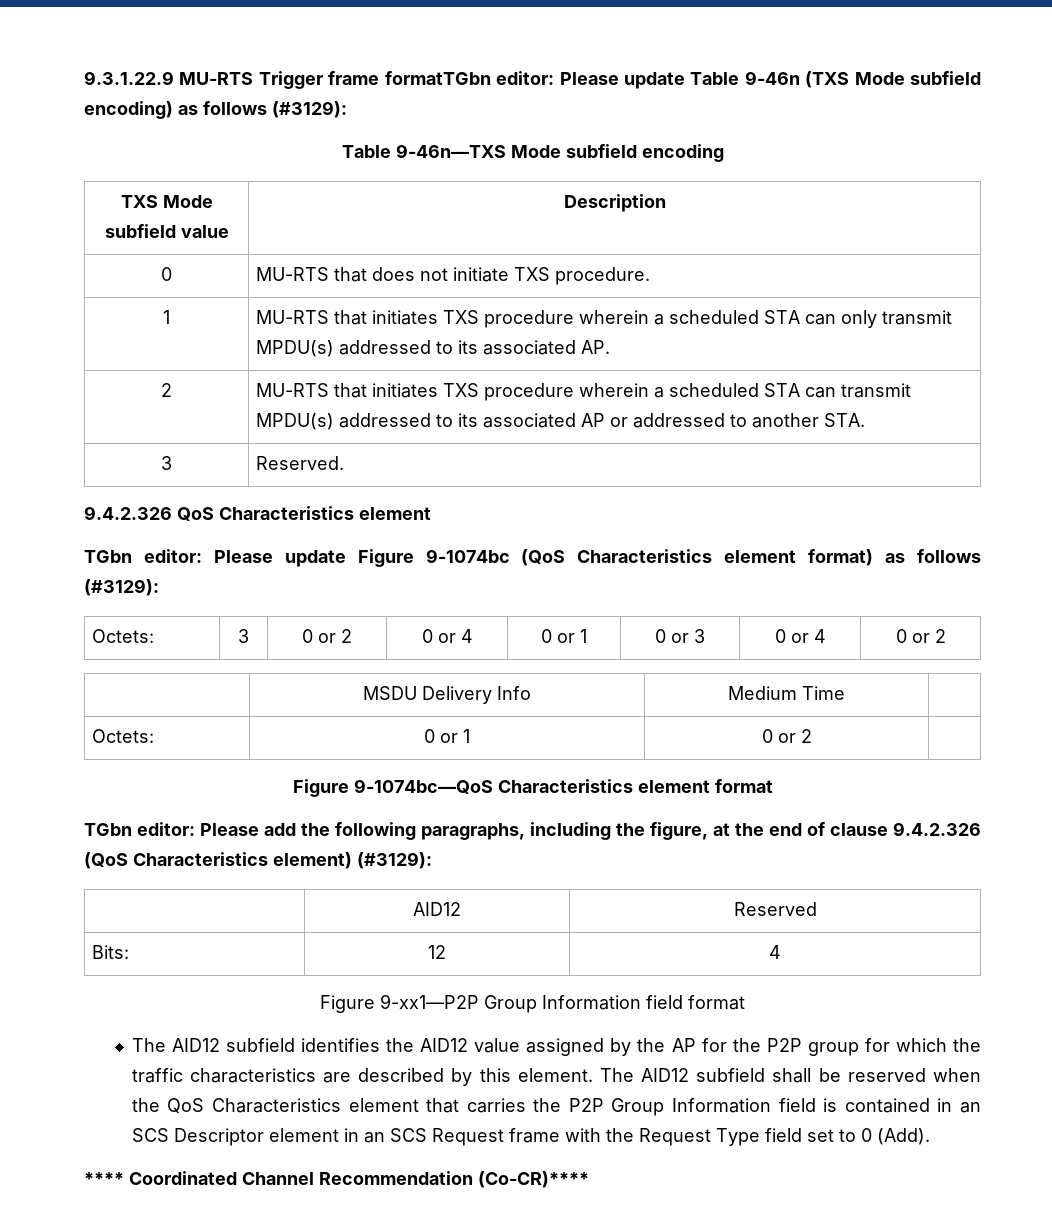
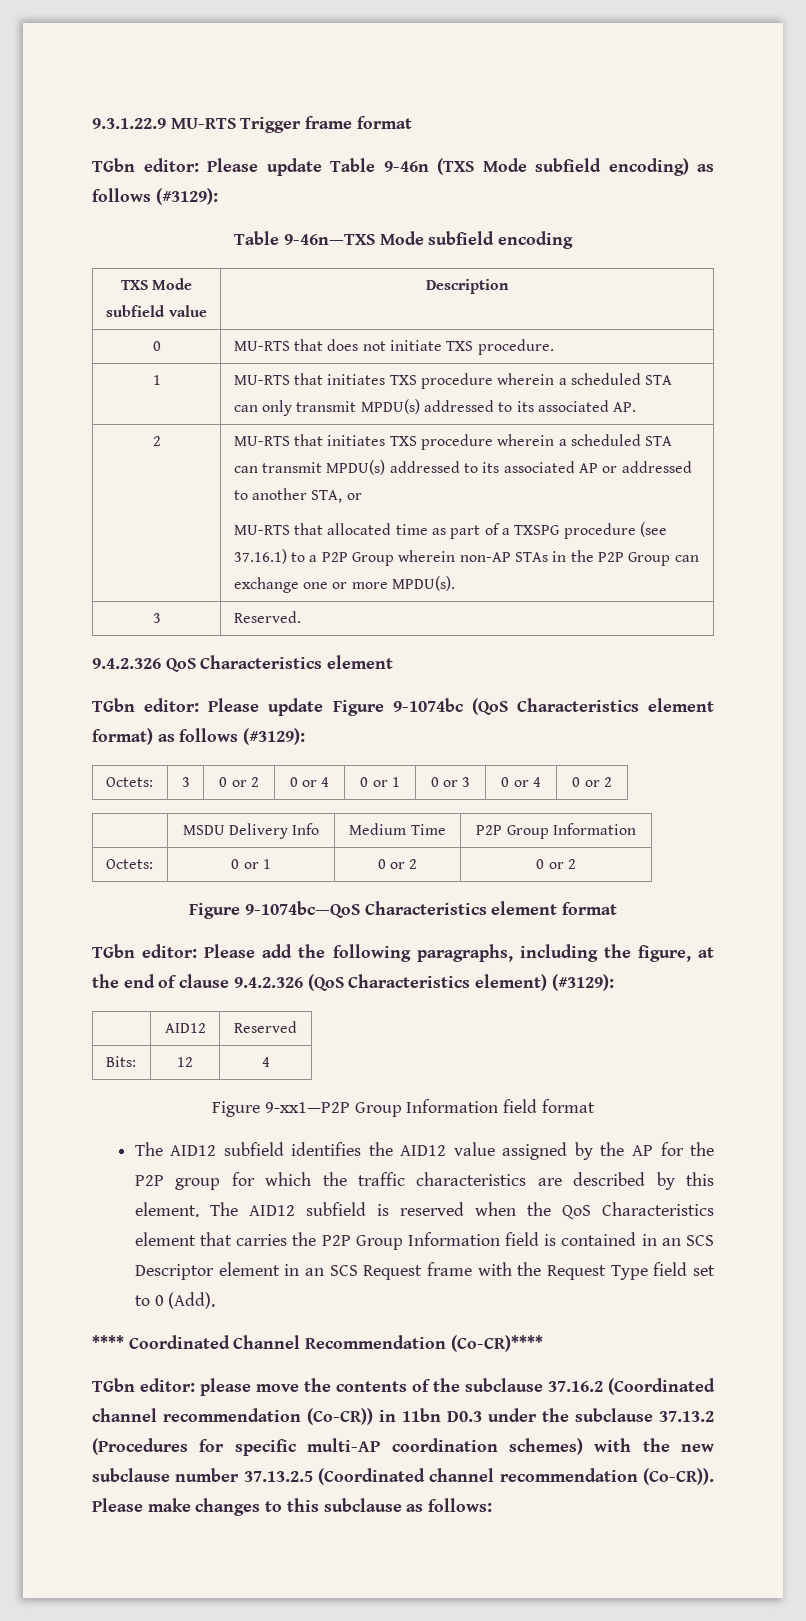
- 9.3.1.22.9 MU-RTS Trigger frame formatTGbn editor: Please update Table 9-46n (TXS Mode subfield encoding) as follows (#3129):
+ 9.3.1.22.9 MU-RTS Trigger frame format
+ TGbn editor: Please update Table 9-46n (TXS Mode subfield encoding) as follows (#3129):
- MU-RTS that initiates TXS procedure wherein a scheduled STA can transmit MPDU(s) addressed to its associated AP or addressed to another STA.
+ MU-RTS that initiates TXS procedure wherein a scheduled STA can transmit MPDU(s) addressed to its associated AP or addressed to another STA, or
+ MU-RTS that allocated time as part of a TXSPG procedure (see 37.16.1) to a P2P Group wherein non-AP STAs in the P2P Group can exchange one or more MPDU(s).
- | MSDU Delivery Info | Medium Time |
+ | MSDU Delivery Info | Medium Time | P2P Group Information
- Octets: | 0 or 1 | 0 or 2 |
+ Octets: | 0 or 1 | 0 or 2 | 0 or 2
- The AID12 subfield shall be reserved when the QoS Characteristics element that carries the P2P Group Information field is contained in an SCS Descriptor element in an SCS Request frame with the Request Type field set to 0 (Add).
+ The AID12 subfield is reserved when the QoS Characteristics element that carries the P2P Group Information field is contained in an SCS Descriptor element in an SCS Request frame with the Request Type field set to 0 (Add).
+ TGbn editor: please move the contents of the subclause 37.16.2 (Coordinated channel recommendation (Co-CR)) in 11bn D0.3 under the subclause 37.13.2 (Procedures for specific multi-AP coordination schemes) with the new subclause number 37.13.2.5 (Coordinated channel recommendation (Co-CR)). Please make changes to this subclause as follows:

